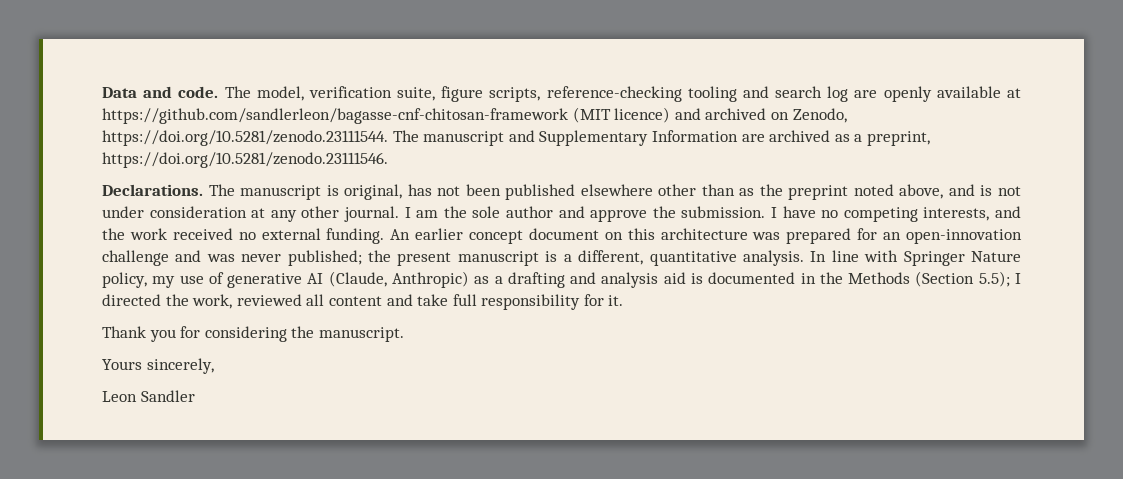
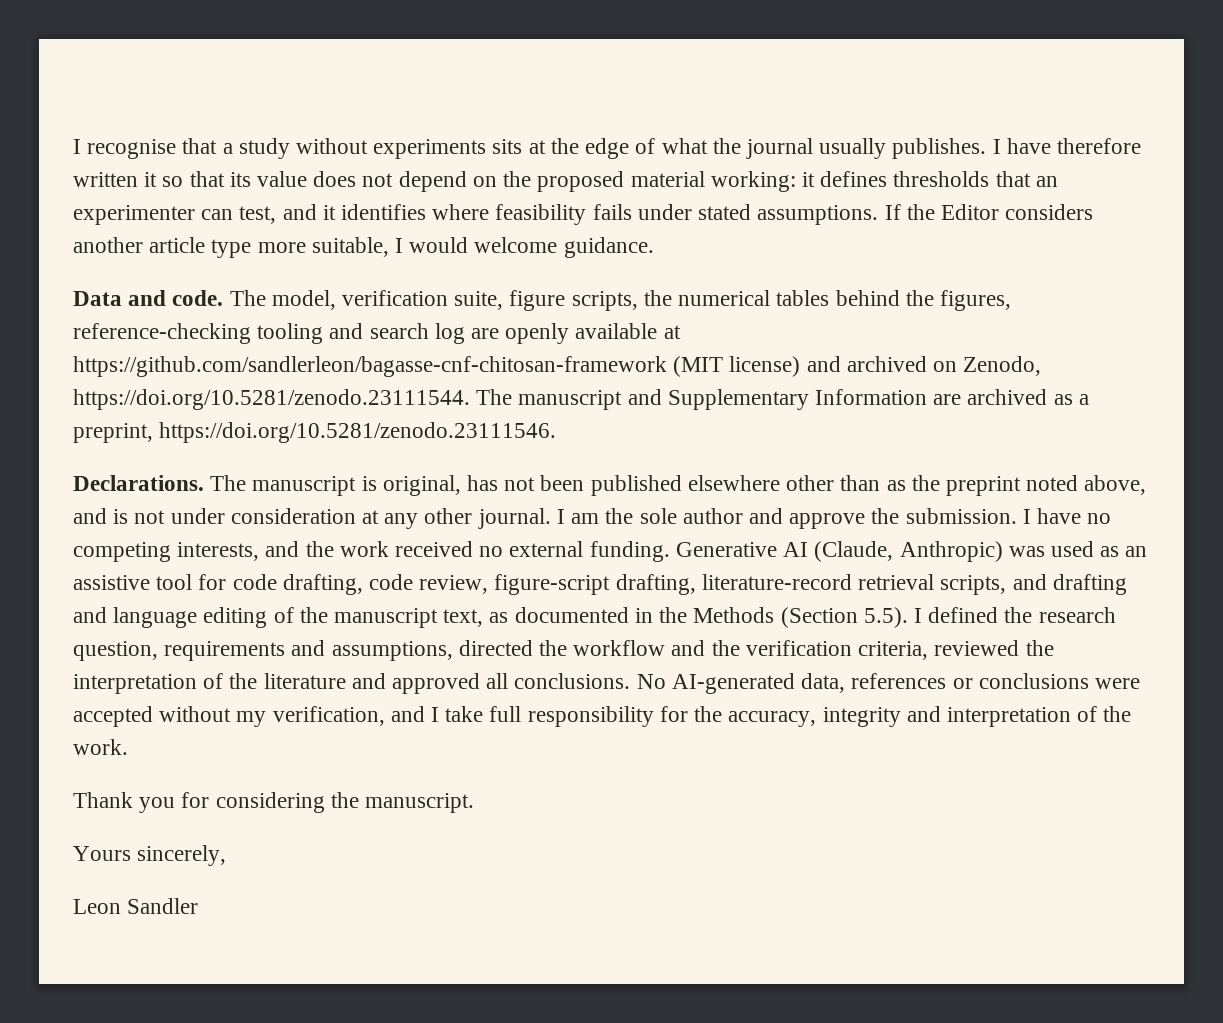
+ I recognise that a study without experiments sits at the edge of what the journal usually publishes. I have therefore written it so that its value does not depend on the proposed material working: it defines thresholds that an experimenter can test, and it identifies where feasibility fails under stated assumptions. If the Editor considers another article type more suitable, I would welcome guidance.
- The model, verification suite, figure scripts, reference-checking tooling and search log are openly available at https://github.com/sandlerleon/bagasse-cnf-chitosan-framework (MIT licence) and archived on Zenodo, https://doi.org/10.5281/zenodo.23111544. The manuscript and Supplementary Information are archived as a preprint, https://doi.org/10.5281/zenodo.23111546.
+ The model, verification suite, figure scripts, the numerical tables behind the figures, reference-checking tooling and search log are openly available at https://github.com/sandlerleon/bagasse-cnf-chitosan-framework (MIT license) and archived on Zenodo, https://doi.org/10.5281/zenodo.23111544. The manuscript and Supplementary Information are archived as a preprint, https://doi.org/10.5281/zenodo.23111546.
- An earlier concept document on this architecture was prepared for an open-innovation challenge and was never published; the present manuscript is a different, quantitative analysis. In line with Springer Nature policy, my use of generative AI (Claude, Anthropic) as a drafting and analysis aid is documented in the Methods (Section 5.5); I directed the work, reviewed all content and take full responsibility for it.
+ Generative AI (Claude, Anthropic) was used as an assistive tool for code drafting, code review, figure-script drafting, literature-record retrieval scripts, and drafting and language editing of the manuscript text, as documented in the Methods (Section 5.5). I defined the research question, requirements and assumptions, directed the workflow and the verification criteria, reviewed the interpretation of the literature and approved all conclusions. No AI-generated data, references or conclusions were accepted without my verification, and I take full responsibility for the accuracy, integrity and interpretation of the work.

